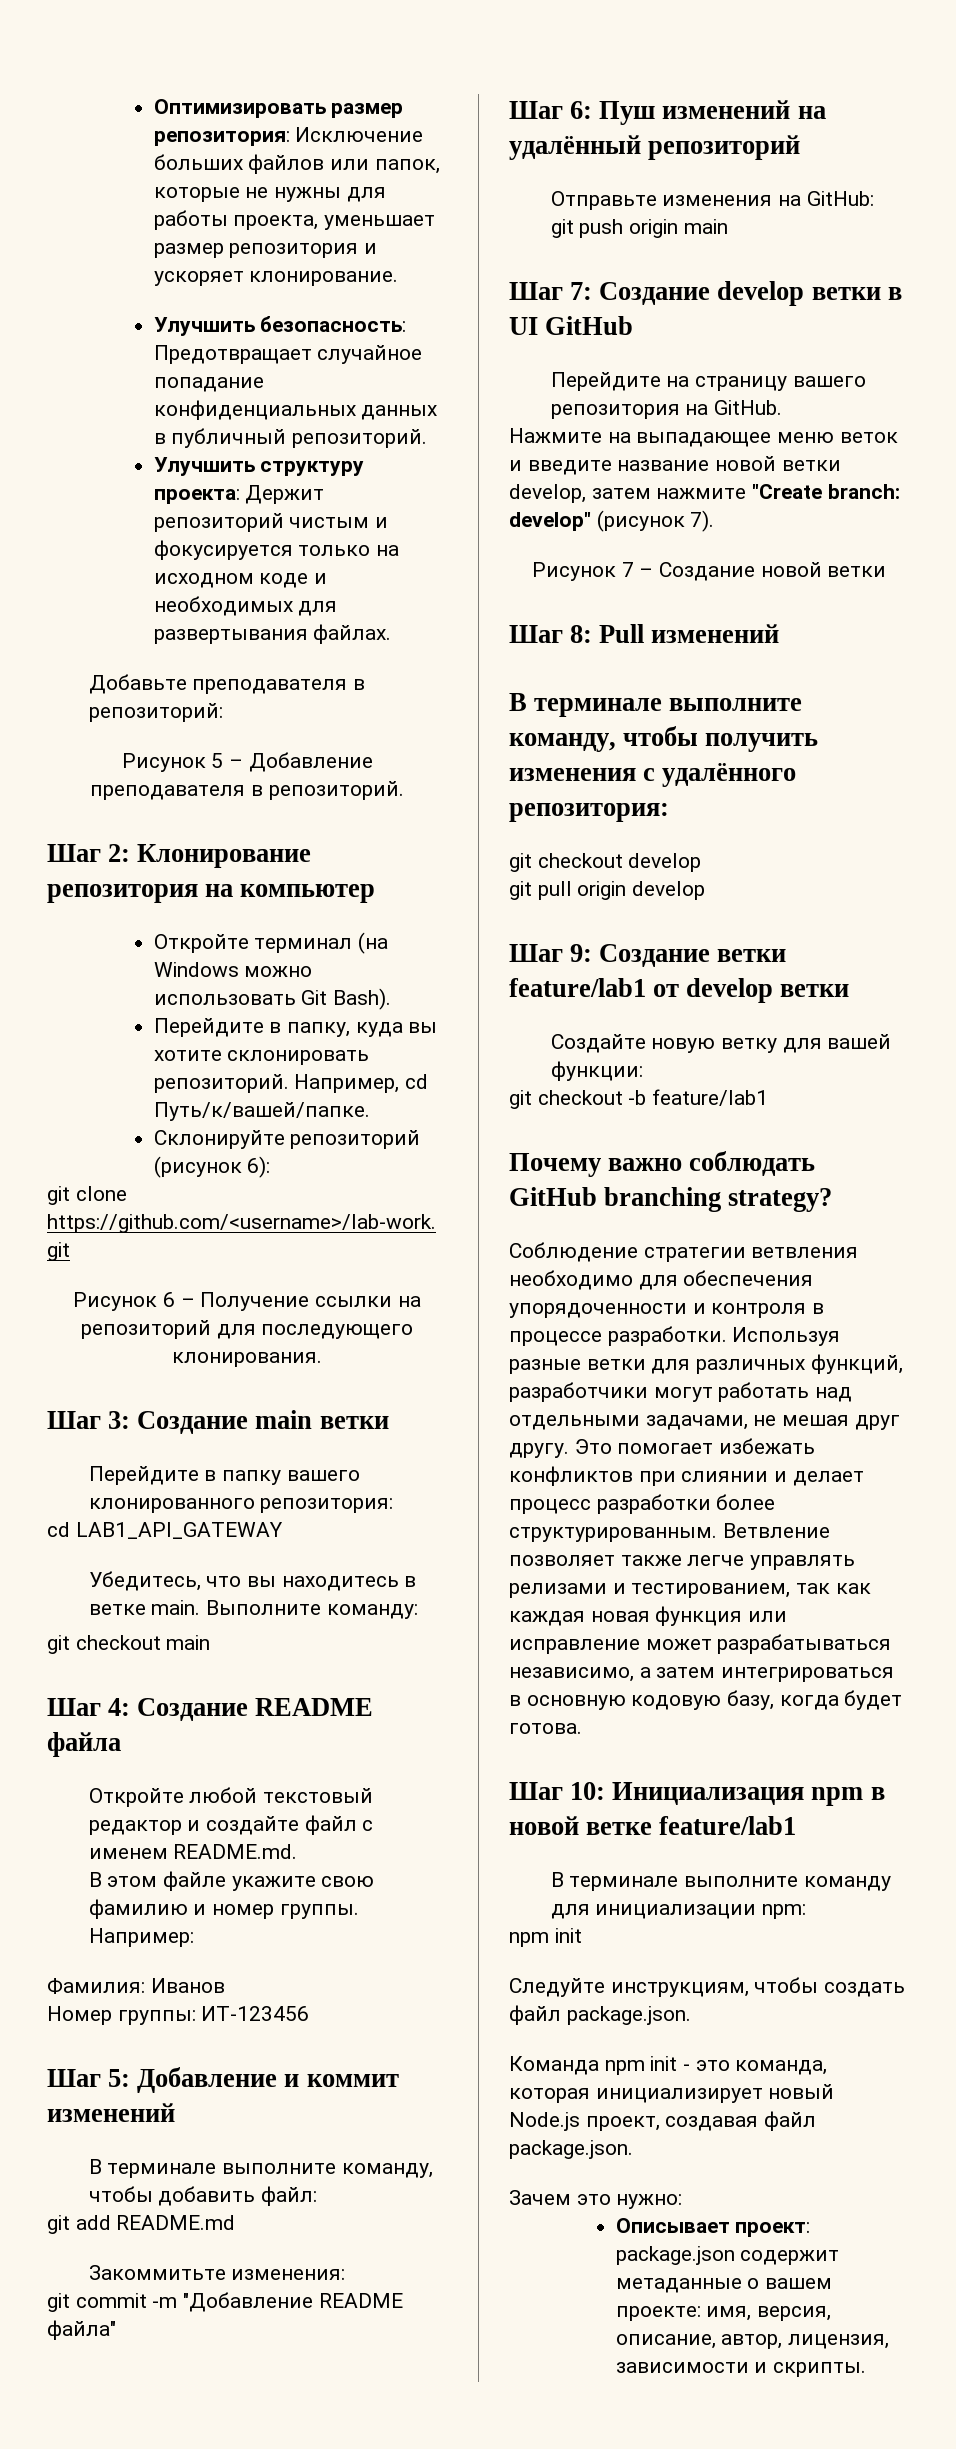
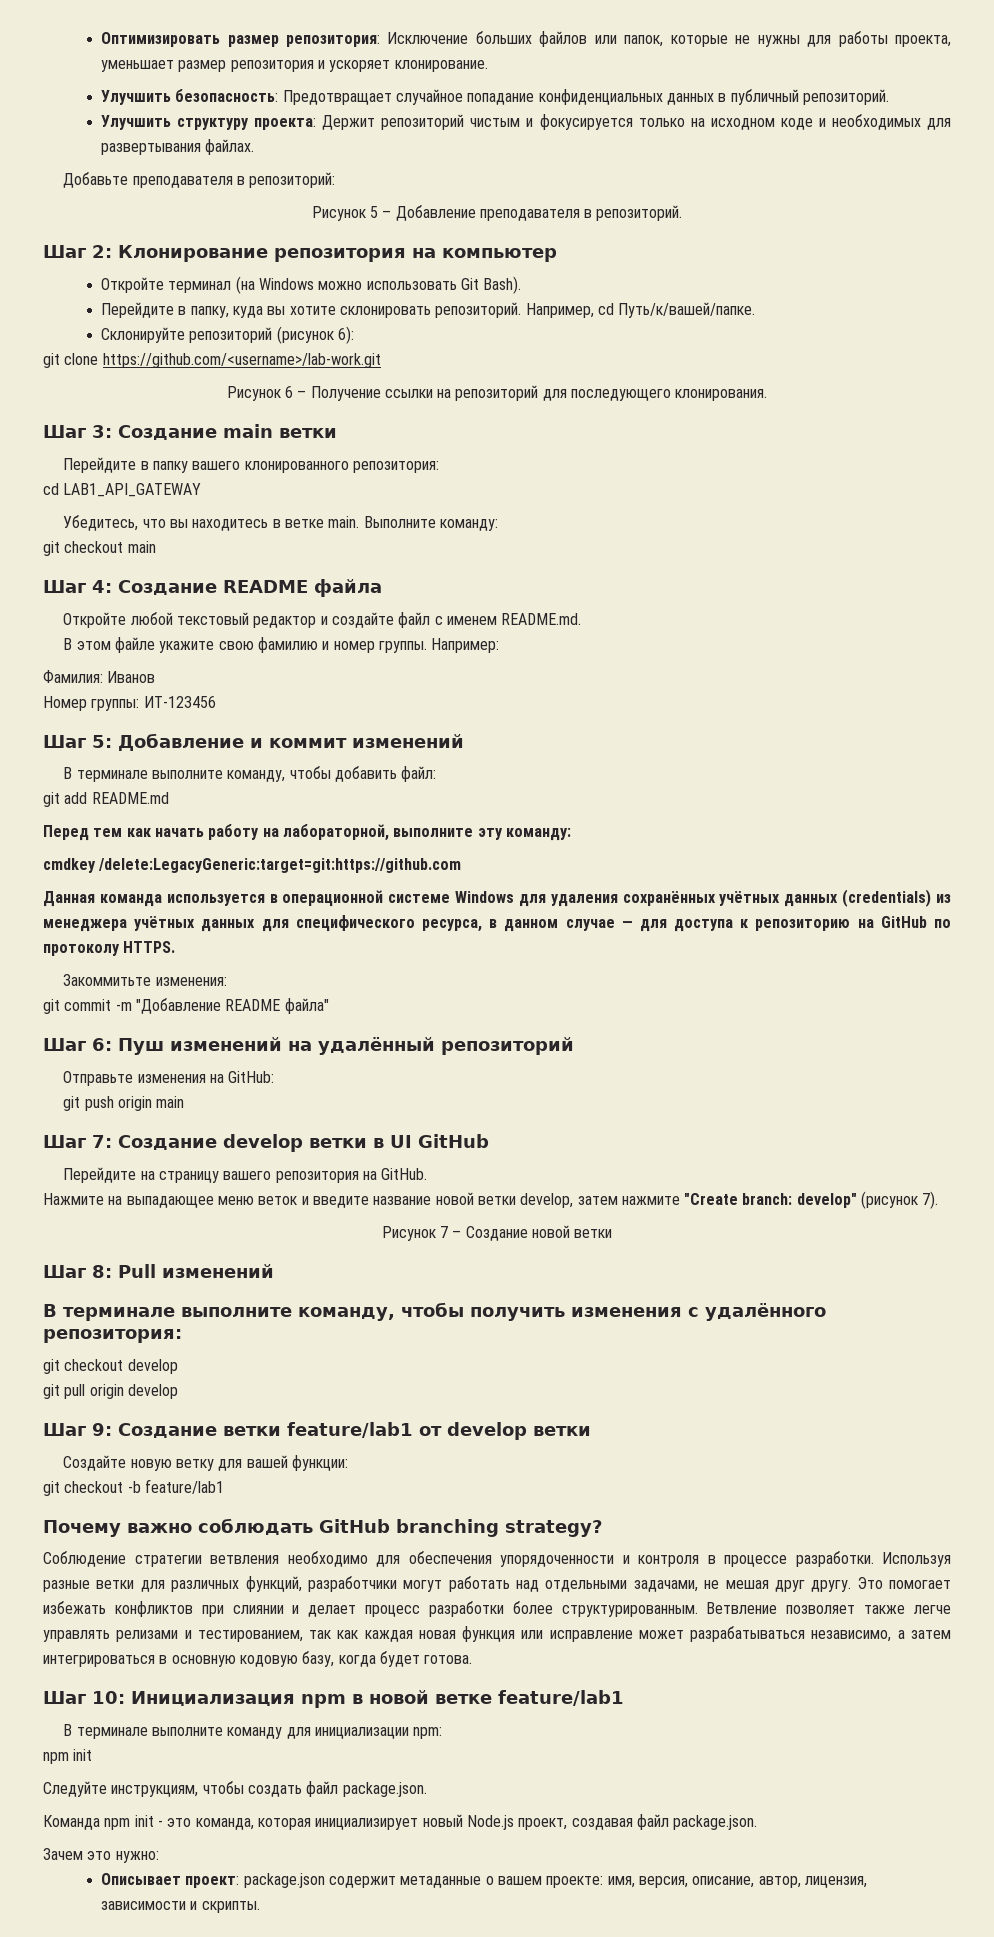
+ Перед тем как начать работу на лабораторной, выполните эту команду:
+ cmdkey /delete:LegacyGeneric:target=git:https://github.com
+ Данная команда используется в операционной системе Windows для удаления сохранённых учётных данных (credentials) из менеджера учётных данных для специфического ресурса, в данном случае — для доступа к репозиторию на GitHub по протоколу HTTPS.

